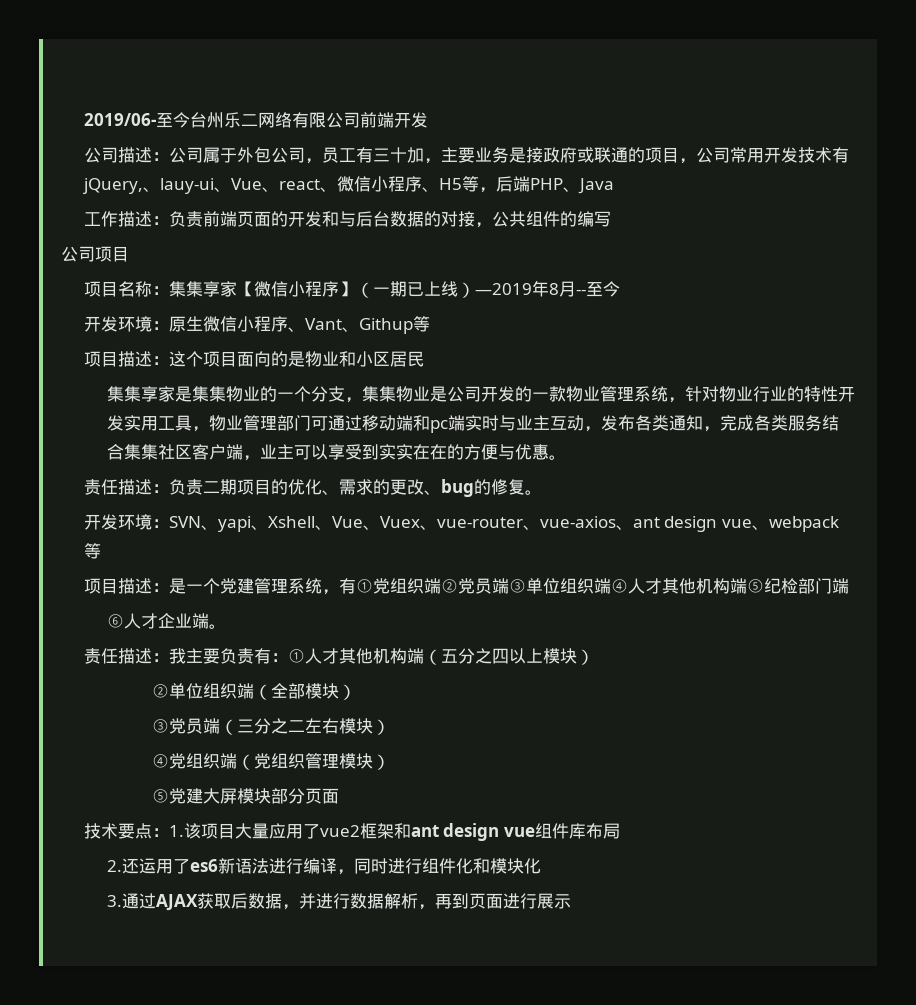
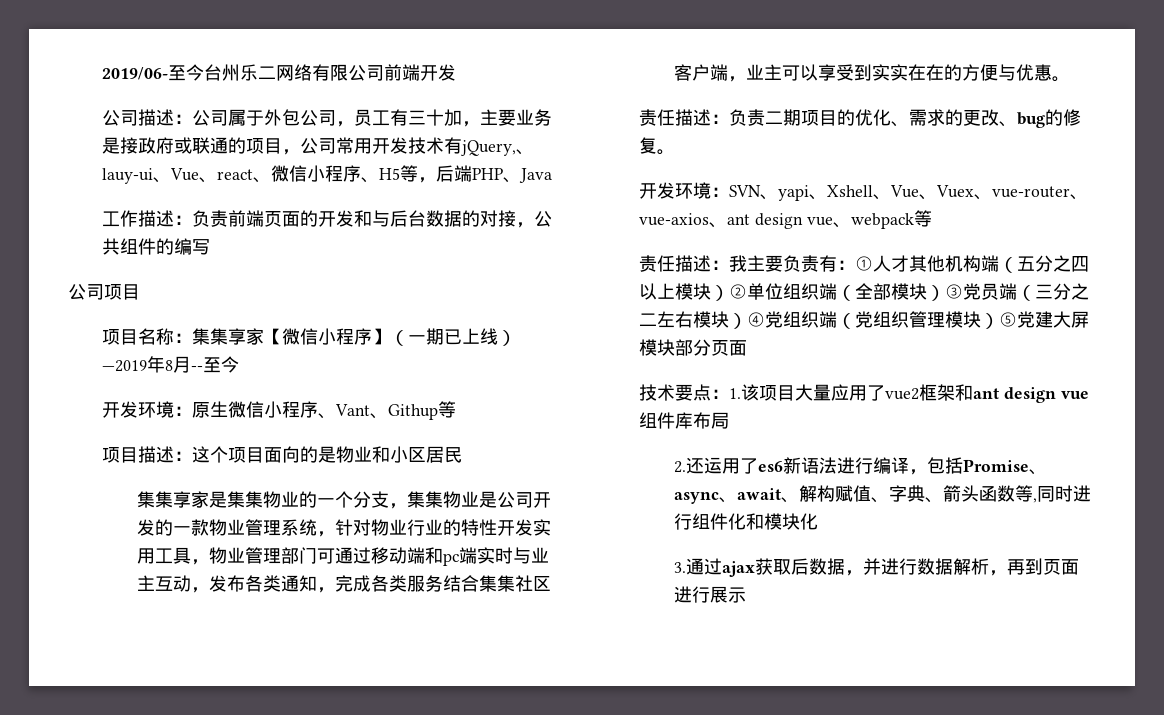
- 项目描述：是一个党建管理系统，有①党组织端②党员端③单位组织端④人才其他机构端⑤纪检部门端
- ⑥人才企业端。
- 责任描述：我主要负责有：①人才其他机构端（五分之四以上模块）
- ②单位组织端（全部模块）
- ③党员端（三分之二左右模块）
- ④党组织端（党组织管理模块）
- ⑤党建大屏模块部分页面
+ 责任描述：我主要负责有：①人才其他机构端（五分之四以上模块）②单位组织端（全部模块）③党员端（三分之二左右模块）④党组织端（党组织管理模块）⑤党建大屏模块部分页面
- 2.还运用了es6新语法进行编译，同时进行组件化和模块化
+ 2.还运用了es6新语法进行编译，包括Promise、async、await、解构赋值、字典、箭头函数等,同时进行组件化和模块化
- 3.通过AJAX获取后数据，并进行数据解析，再到页面进行展示
+ 3.通过ajax获取后数据，并进行数据解析，再到页面进行展示

